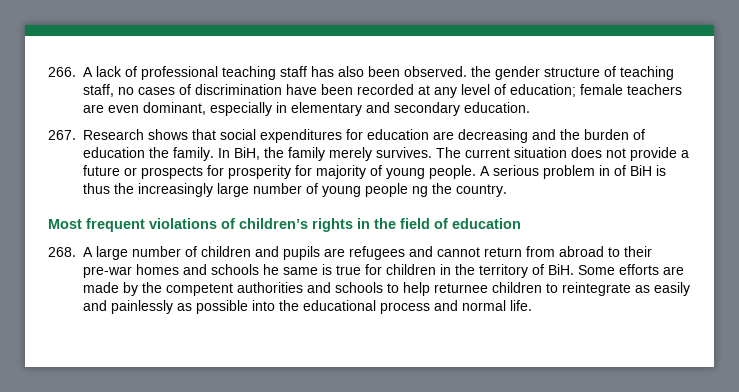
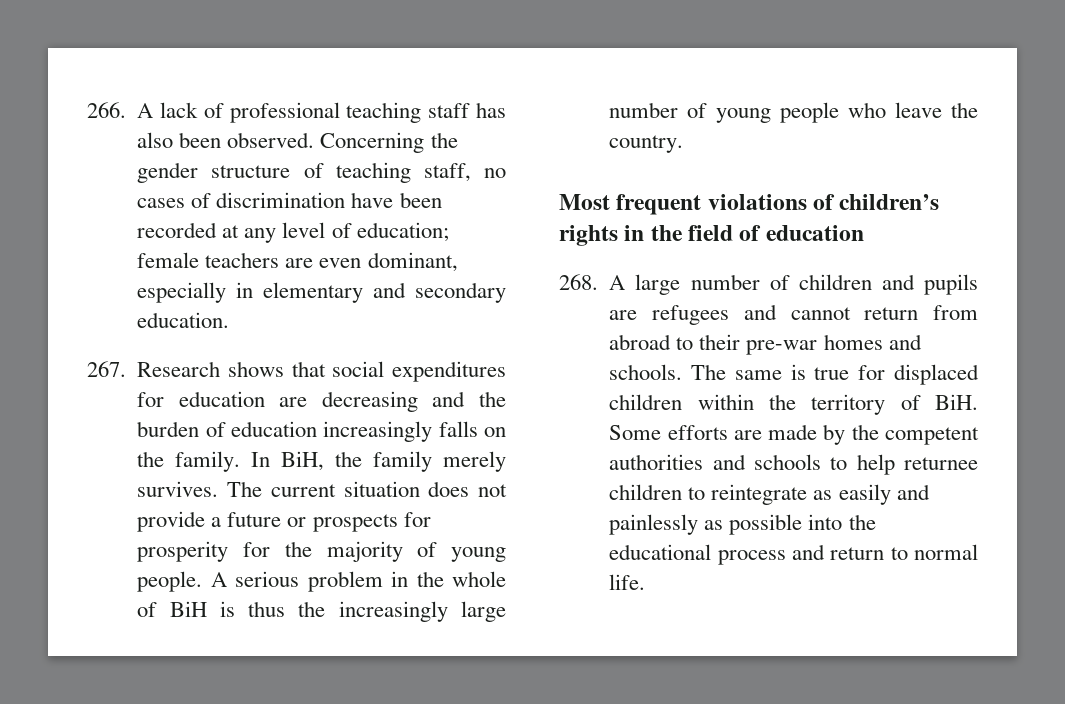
- 266. A lack of professional teaching staff has also been observed. the gender structure of teaching staff, no cases of discrimination have been recorded at any level of education; female teachers are even dominant, especially in elementary and secondary education.
+ 266. A lack of professional teaching staff has also been observed. Concerning the gender structure of teaching staff, no cases of discrimination have been recorded at any level of education; female teachers are even dominant, especially in elementary and secondary education.
- 267. Research shows that social expenditures for education are decreasing and the burden of education the family.
+ 267. Research shows that social expenditures for education are decreasing and the burden of education increasingly falls on the family.
- The current situation does not provide a future or prospects for prosperity for majority of young people.
+ The current situation does not provide a future or prospects for prosperity for the majority of young people.
- A serious problem in of BiH is thus the increasingly large number of young people ng the country.
+ A serious problem in the whole of BiH is thus the increasingly large number of young people who leave the country.
- 268. A large number of children and pupils are refugees and cannot return from abroad to their pre-war homes and schools he same is true for children in the territory of BiH. Some efforts are made by the competent authorities and schools to help returnee children to reintegrate as easily and painlessly as possible into the educational process and normal life.
+ 268. A large number of children and pupils are refugees and cannot return from abroad to their pre-war homes and schools. The same is true for displaced children within the territory of BiH. Some efforts are made by the competent authorities and schools to help returnee children to reintegrate as easily and painlessly as possible into the educational process and return to normal life.

